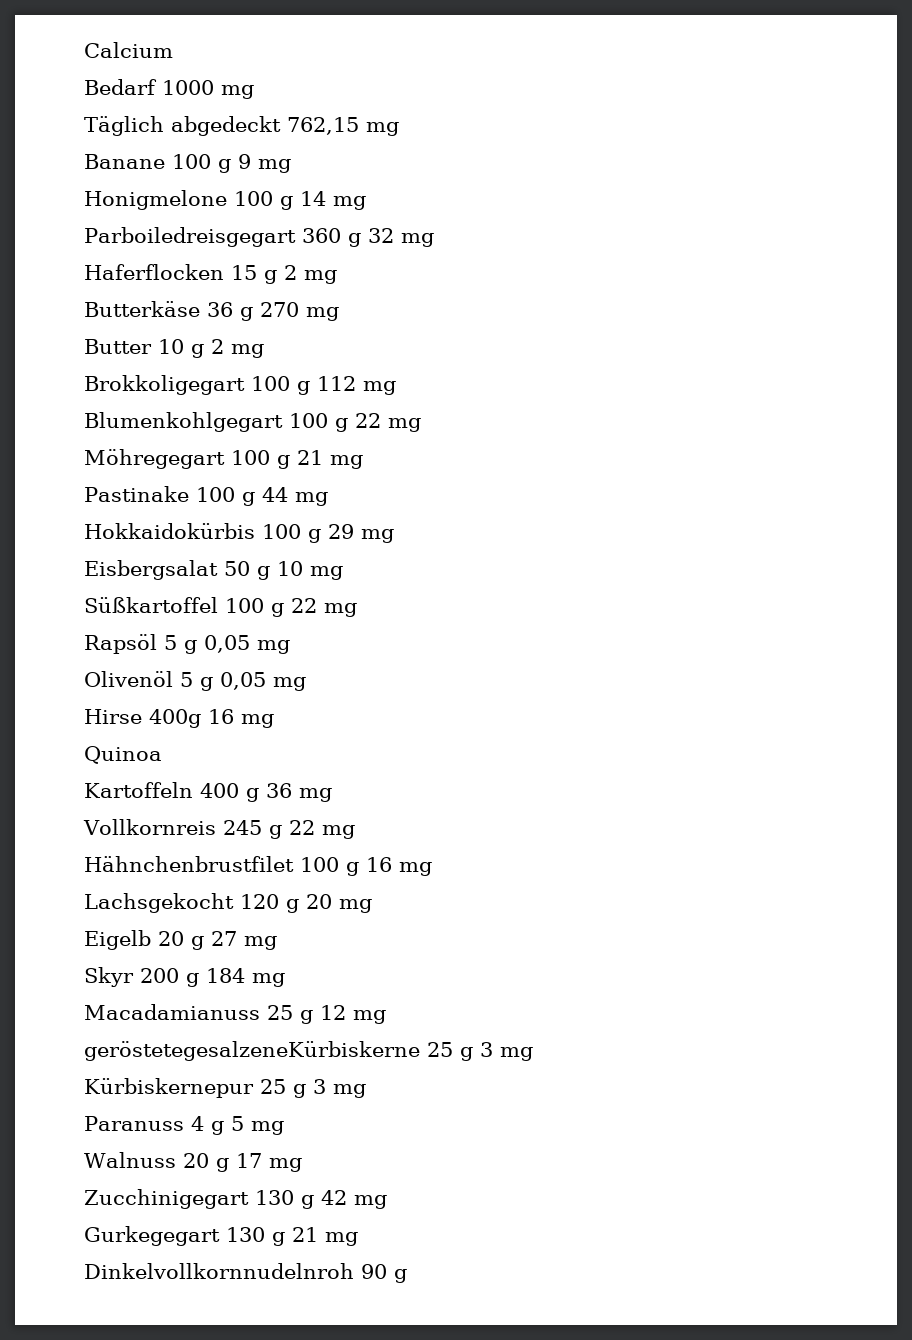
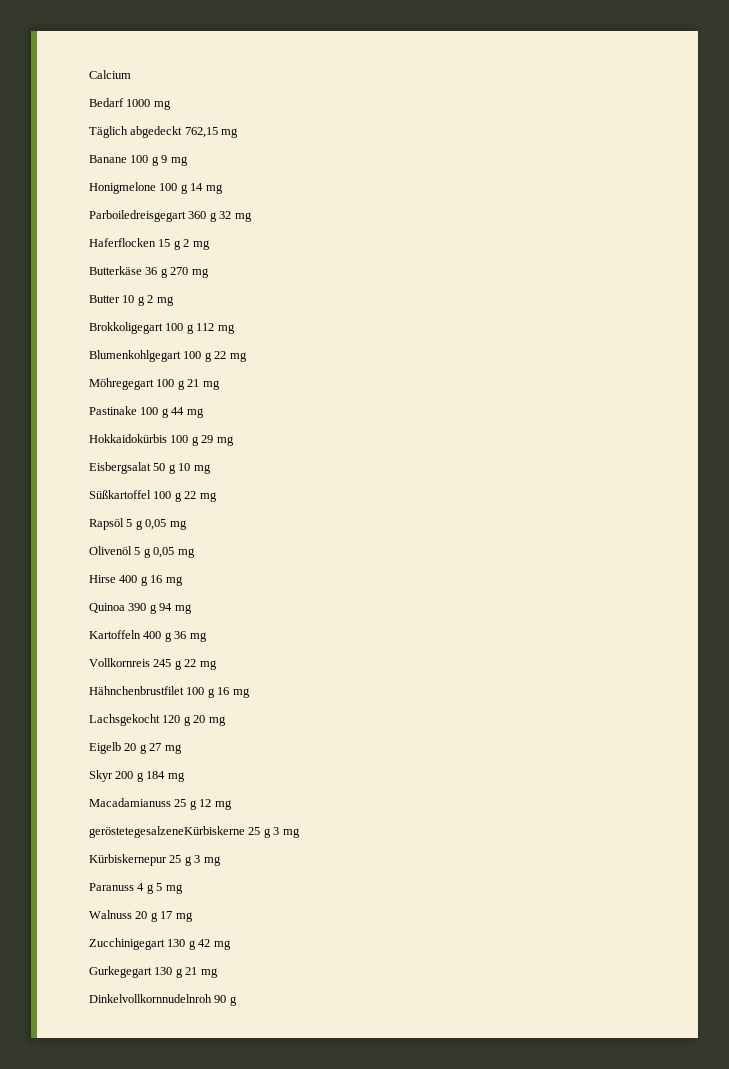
- Hirse 400g 16 mg
+ Hirse 400 g 16 mg
- Quinoa
+ Quinoa 390 g 94 mg

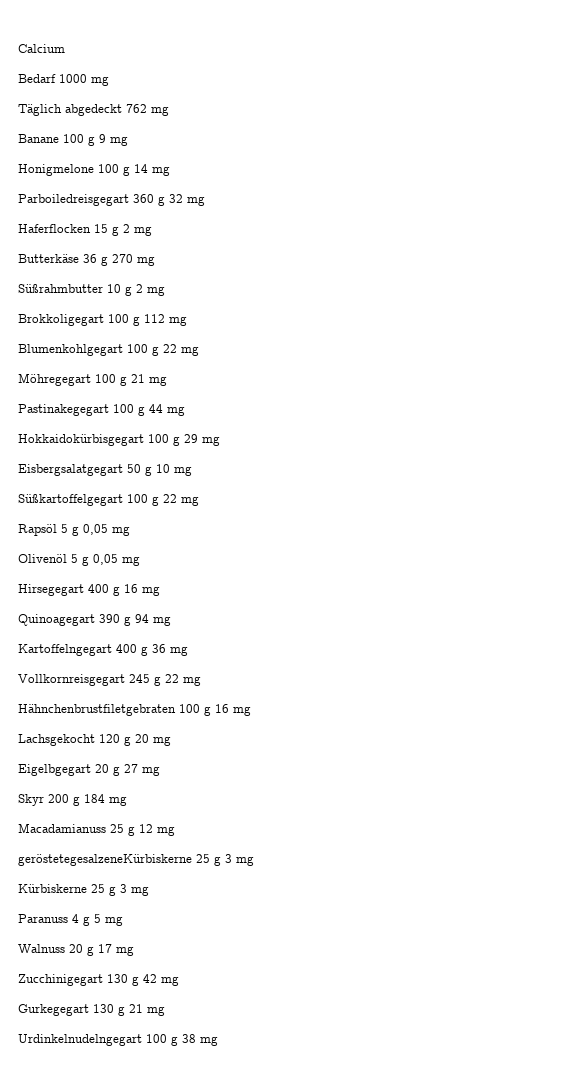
- Täglich abgedeckt 762,15 mg
+ Täglich abgedeckt 762 mg
- Butter 10 g 2 mg
+ Süßrahmbutter 10 g 2 mg
- Pastinake 100 g 44 mg
+ Pastinakegegart 100 g 44 mg
- Hokkaidokürbis 100 g 29 mg
+ Hokkaidokürbisgegart 100 g 29 mg
- Eisbergsalat 50 g 10 mg
+ Eisbergsalatgegart 50 g 10 mg
- Süßkartoffel 100 g 22 mg
+ Süßkartoffelgegart 100 g 22 mg
- Hirse 400 g 16 mg
+ Hirsegegart 400 g 16 mg
- Quinoa 390 g 94 mg
+ Quinoagegart 390 g 94 mg
- Kartoffeln 400 g 36 mg
+ Kartoffelngegart 400 g 36 mg
- Vollkornreis 245 g 22 mg
+ Vollkornreisgegart 245 g 22 mg
- Hähnchenbrustfilet 100 g 16 mg
+ Hähnchenbrustfiletgebraten 100 g 16 mg
- Eigelb 20 g 27 mg
+ Eigelbgegart 20 g 27 mg
- Kürbiskernepur 25 g 3 mg
+ Kürbiskerne 25 g 3 mg
- Dinkelvollkornnudelnroh 90 g
+ Urdinkelnudelngegart 100 g 38 mg

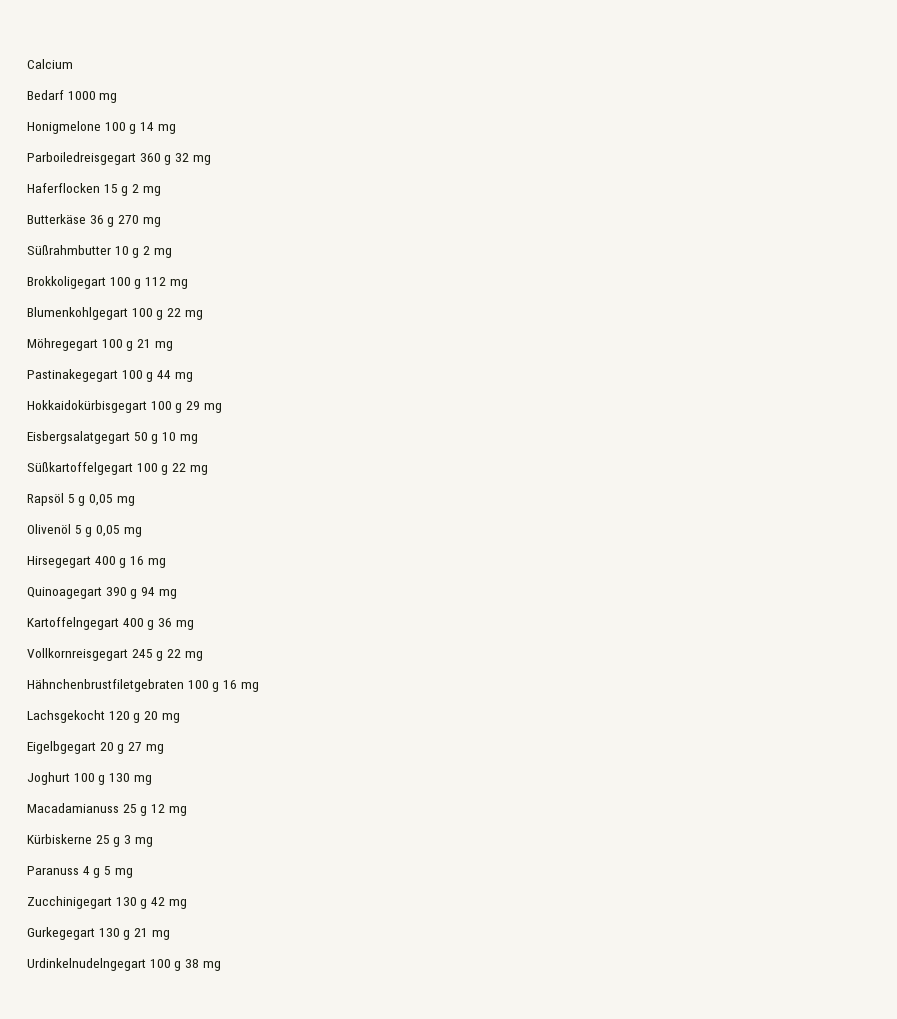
- Täglich abgedeckt 762 mg
- Banane 100 g 9 mg
- Skyr 200 g 184 mg
+ Joghurt 100 g 130 mg
- geröstetegesalzeneKürbiskerne 25 g 3 mg
- Walnuss 20 g 17 mg

